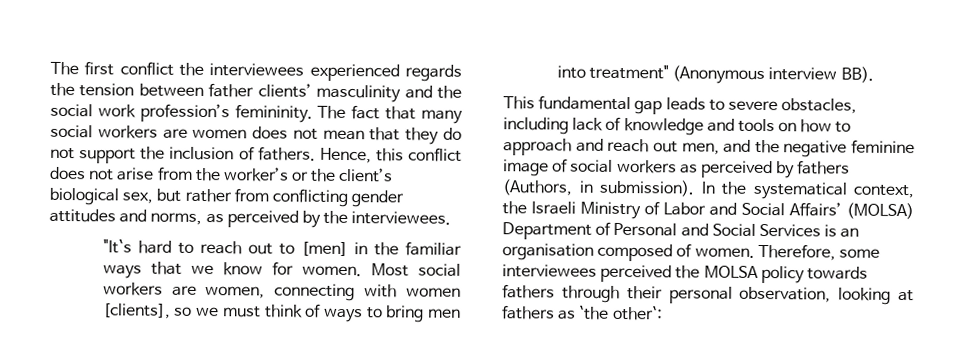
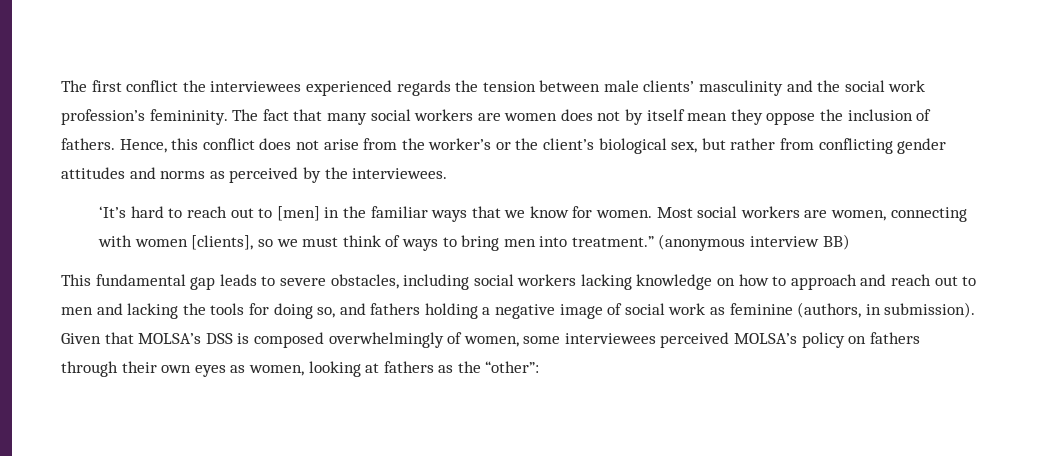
- The first conflict the interviewees experienced regards the tension between father clients’ masculinity and the social work profession’s femininity.
+ The first conflict the interviewees experienced regards the tension between male clients’ masculinity and the social work profession’s femininity.
- The fact that many social workers are women does not mean that they do not support the inclusion of fathers.
+ The fact that many social workers are women does not by itself mean they oppose the inclusion of fathers.
- Hence, this conflict does not arise from the worker’s or the client’s biological sex, but rather from conflicting gender attitudes and norms, as perceived by the interviewees.
+ Hence, this conflict does not arise from the worker’s or the client’s biological sex, but rather from conflicting gender attitudes and norms as perceived by the interviewees.
- "It`s hard to reach out to [men] in the familiar ways that we know for women.
+ ‘It’s hard to reach out to [men] in the familiar ways that we know for women.
- Most social workers are women, connecting with women [clients], so we must think of ways to bring men into treatment" (Anonymous interview BB).
+ Most social workers are women, connecting with women [clients], so we must think of ways to bring men into treatment.” (anonymous interview BB)
- This fundamental gap leads to severe obstacles, including lack of knowledge and tools on how to approach and reach out men, and the negative feminine image of social workers as perceived by fathers (Authors, in submission). In the systematical context, the Israeli Ministry of Labor and Social Affairs’ (MOLSA) Department of Personal and Social Services is an organisation composed of women. Therefore, some interviewees perceived the MOLSA policy towards fathers through their personal observation, looking at fathers as `the other`:
+ This fundamental gap leads to severe obstacles, including social workers lacking knowledge on how to approach and reach out to men and lacking the tools for doing so, and fathers holding a negative image of social work as feminine (authors, in submission). Given that MOLSA’s DSS is composed overwhelmingly of women, some interviewees perceived MOLSA’s policy on fathers through their own eyes as women, looking at fathers as the “other”:

